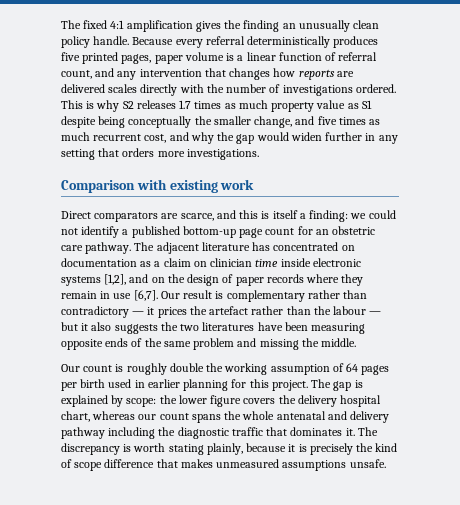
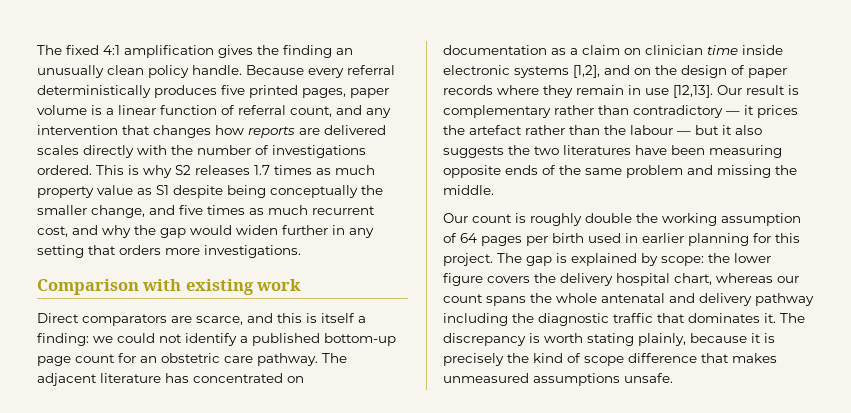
- The adjacent literature has concentrated on documentation as a claim on clinician time inside electronic systems [1,2], and on the design of paper records where they remain in use [6,7].
+ The adjacent literature has concentrated on documentation as a claim on clinician time inside electronic systems [1,2], and on the design of paper records where they remain in use [12,13].

